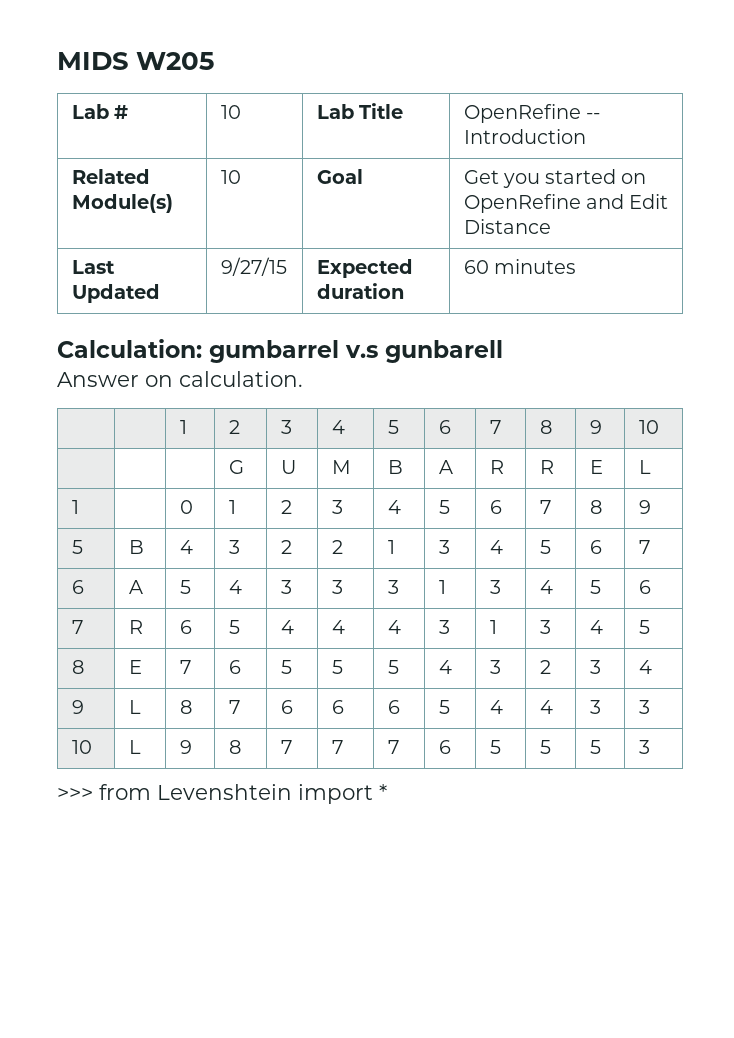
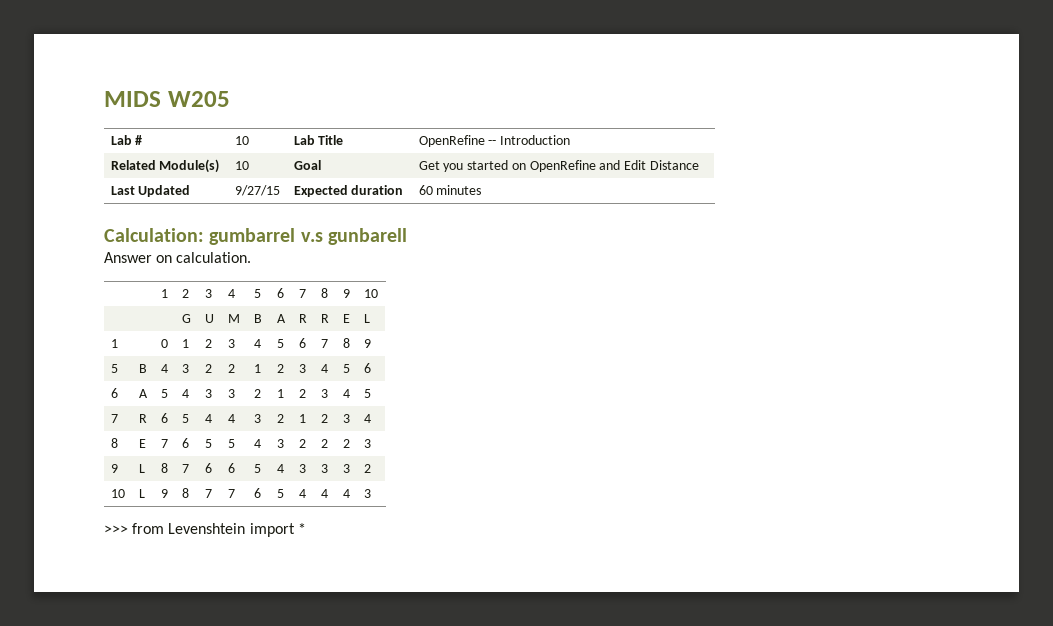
- 5 | B | 4 | 3 | 2 | 2 | 1 | 3 | 4 | 5 | 6 | 7
+ 5 | B | 4 | 3 | 2 | 2 | 1 | 2 | 3 | 4 | 5 | 6
- 6 | A | 5 | 4 | 3 | 3 | 3 | 1 | 3 | 4 | 5 | 6
+ 6 | A | 5 | 4 | 3 | 3 | 2 | 1 | 2 | 3 | 4 | 5
- 7 | R | 6 | 5 | 4 | 4 | 4 | 3 | 1 | 3 | 4 | 5
+ 7 | R | 6 | 5 | 4 | 4 | 3 | 2 | 1 | 2 | 3 | 4
- 8 | E | 7 | 6 | 5 | 5 | 5 | 4 | 3 | 2 | 3 | 4
+ 8 | E | 7 | 6 | 5 | 5 | 4 | 3 | 2 | 2 | 2 | 3
- 9 | L | 8 | 7 | 6 | 6 | 6 | 5 | 4 | 4 | 3 | 3
+ 9 | L | 8 | 7 | 6 | 6 | 5 | 4 | 3 | 3 | 3 | 2
- 10 | L | 9 | 8 | 7 | 7 | 7 | 6 | 5 | 5 | 5 | 3
+ 10 | L | 9 | 8 | 7 | 7 | 6 | 5 | 4 | 4 | 4 | 3

